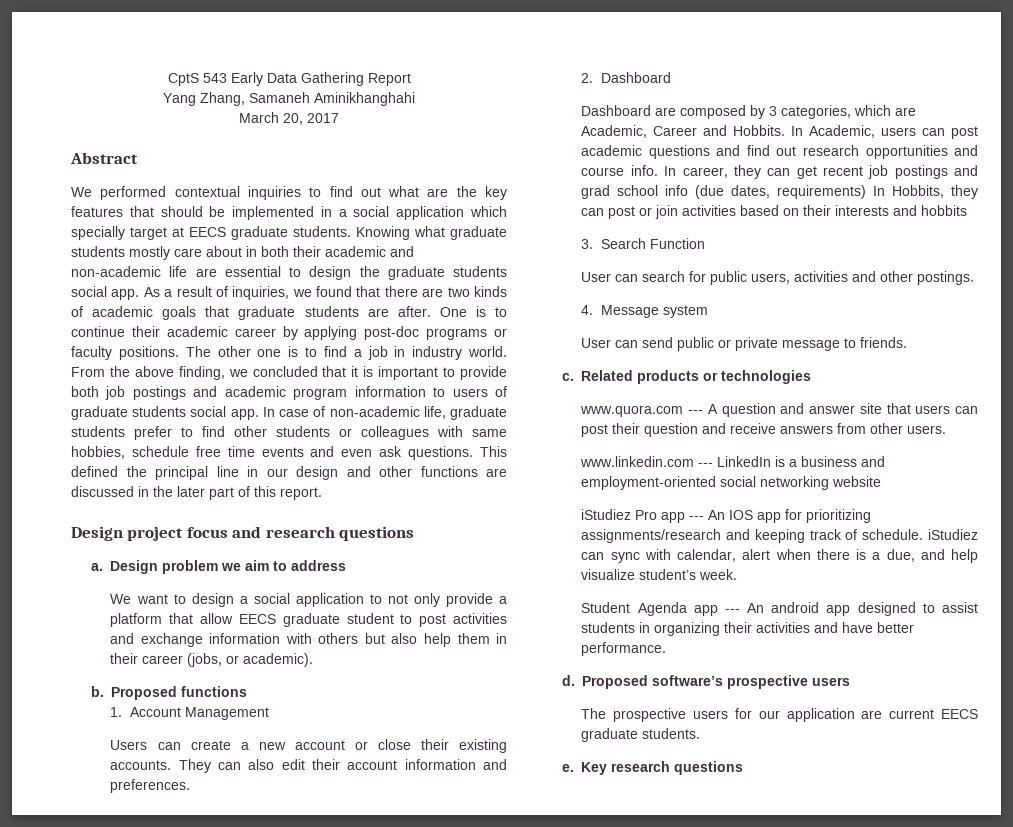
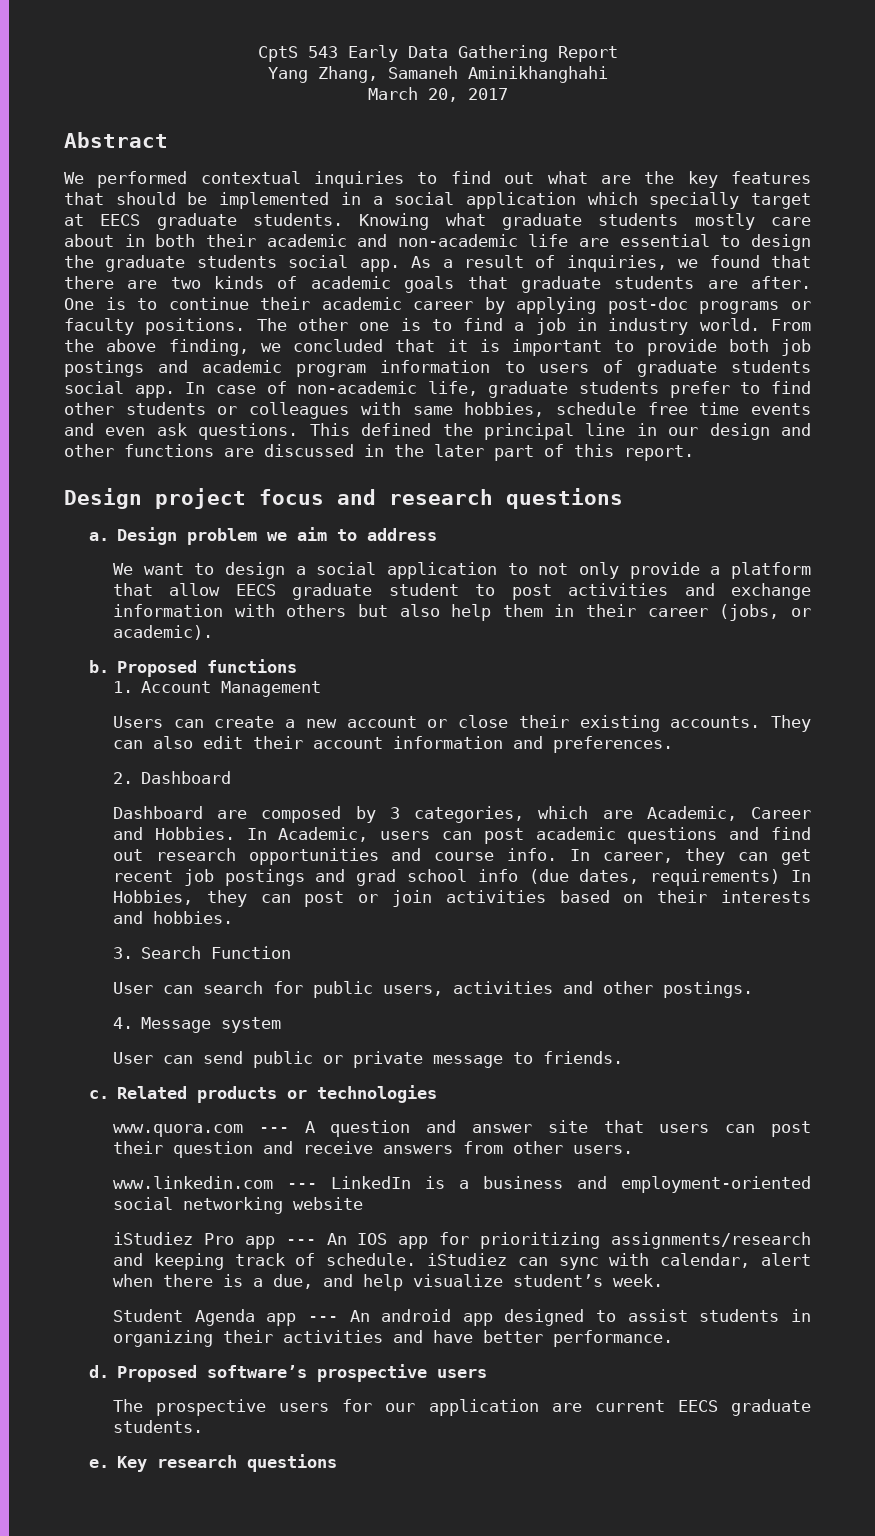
- Dashboard are composed by 3 categories, which are Academic, Career and Hobbits.
+ Dashboard are composed by 3 categories, which are Academic, Career and Hobbies.
- In career, they can get recent job postings and grad school info (due dates, requirements) In Hobbits, they can post or join activities based on their interests and hobbits
+ In career, they can get recent job postings and grad school info (due dates, requirements) In Hobbies, they can post or join activities based on their interests and hobbies.

